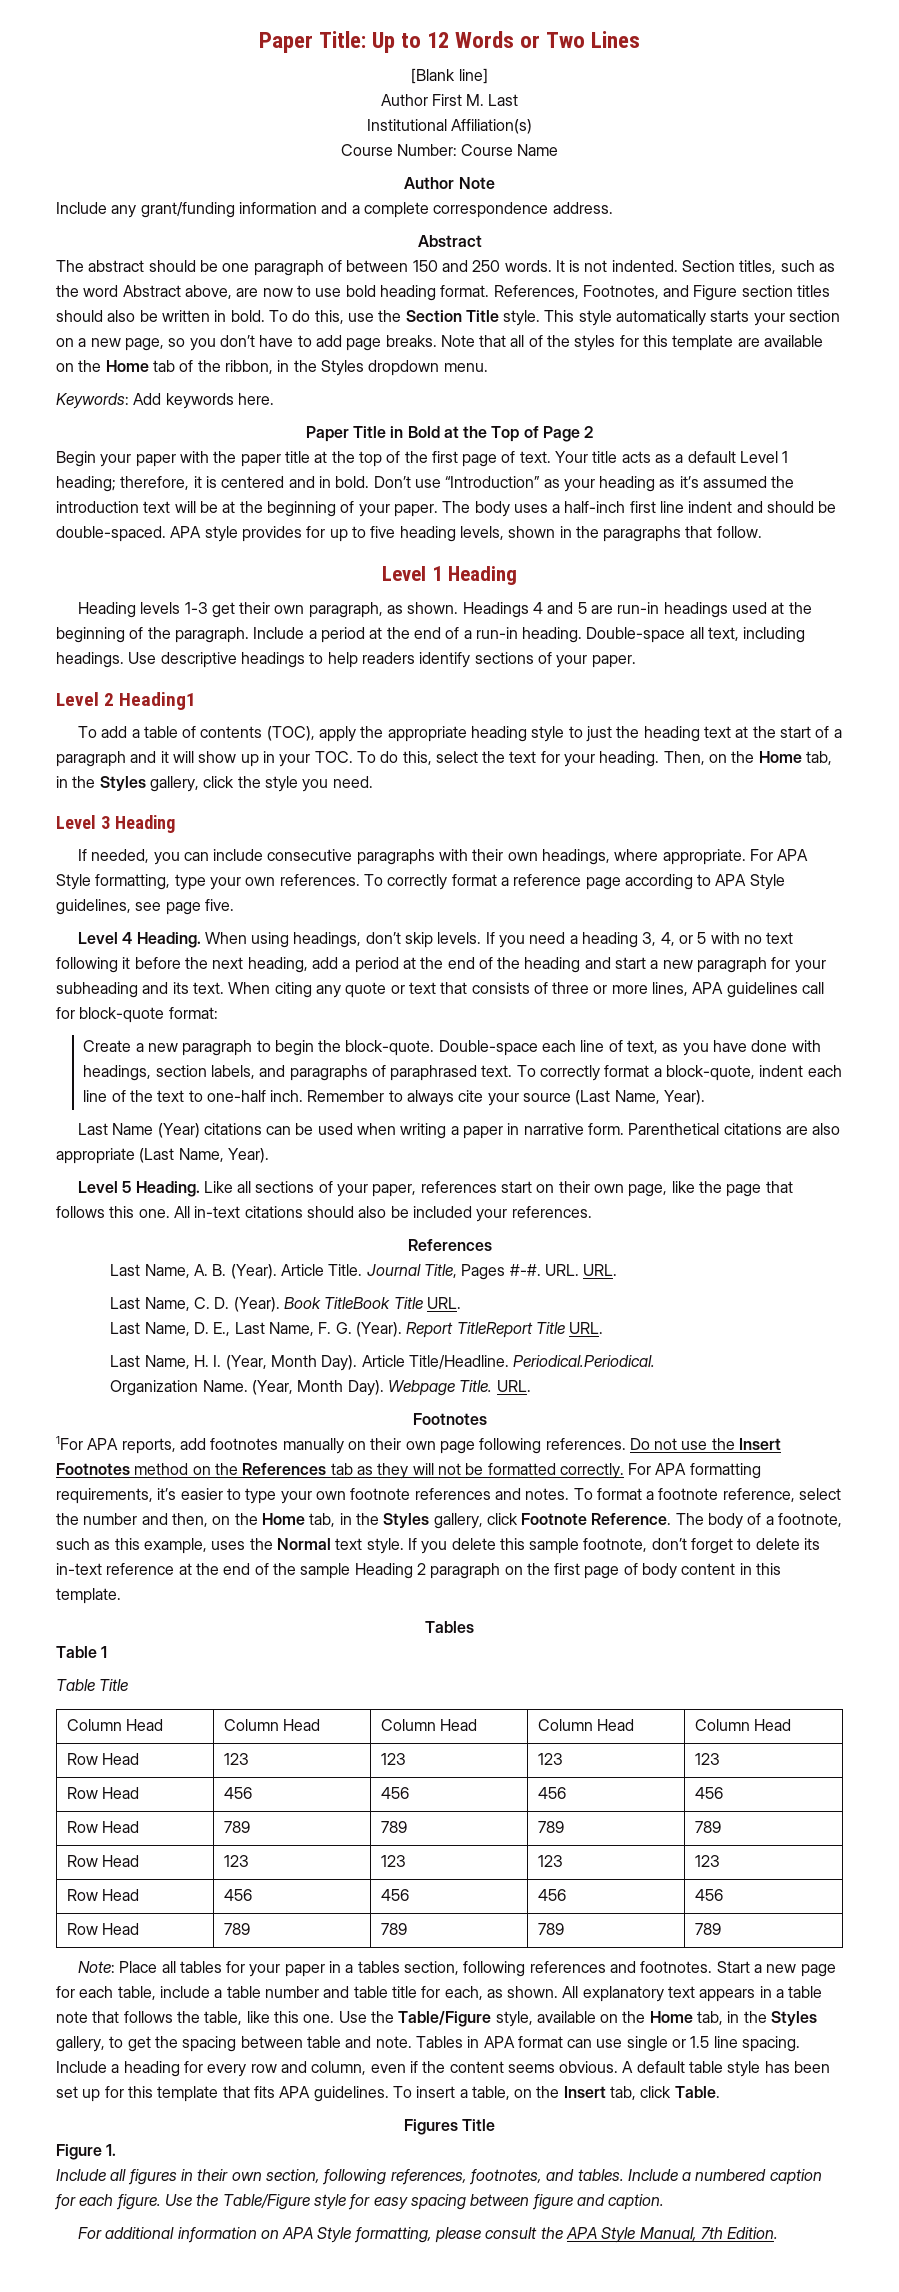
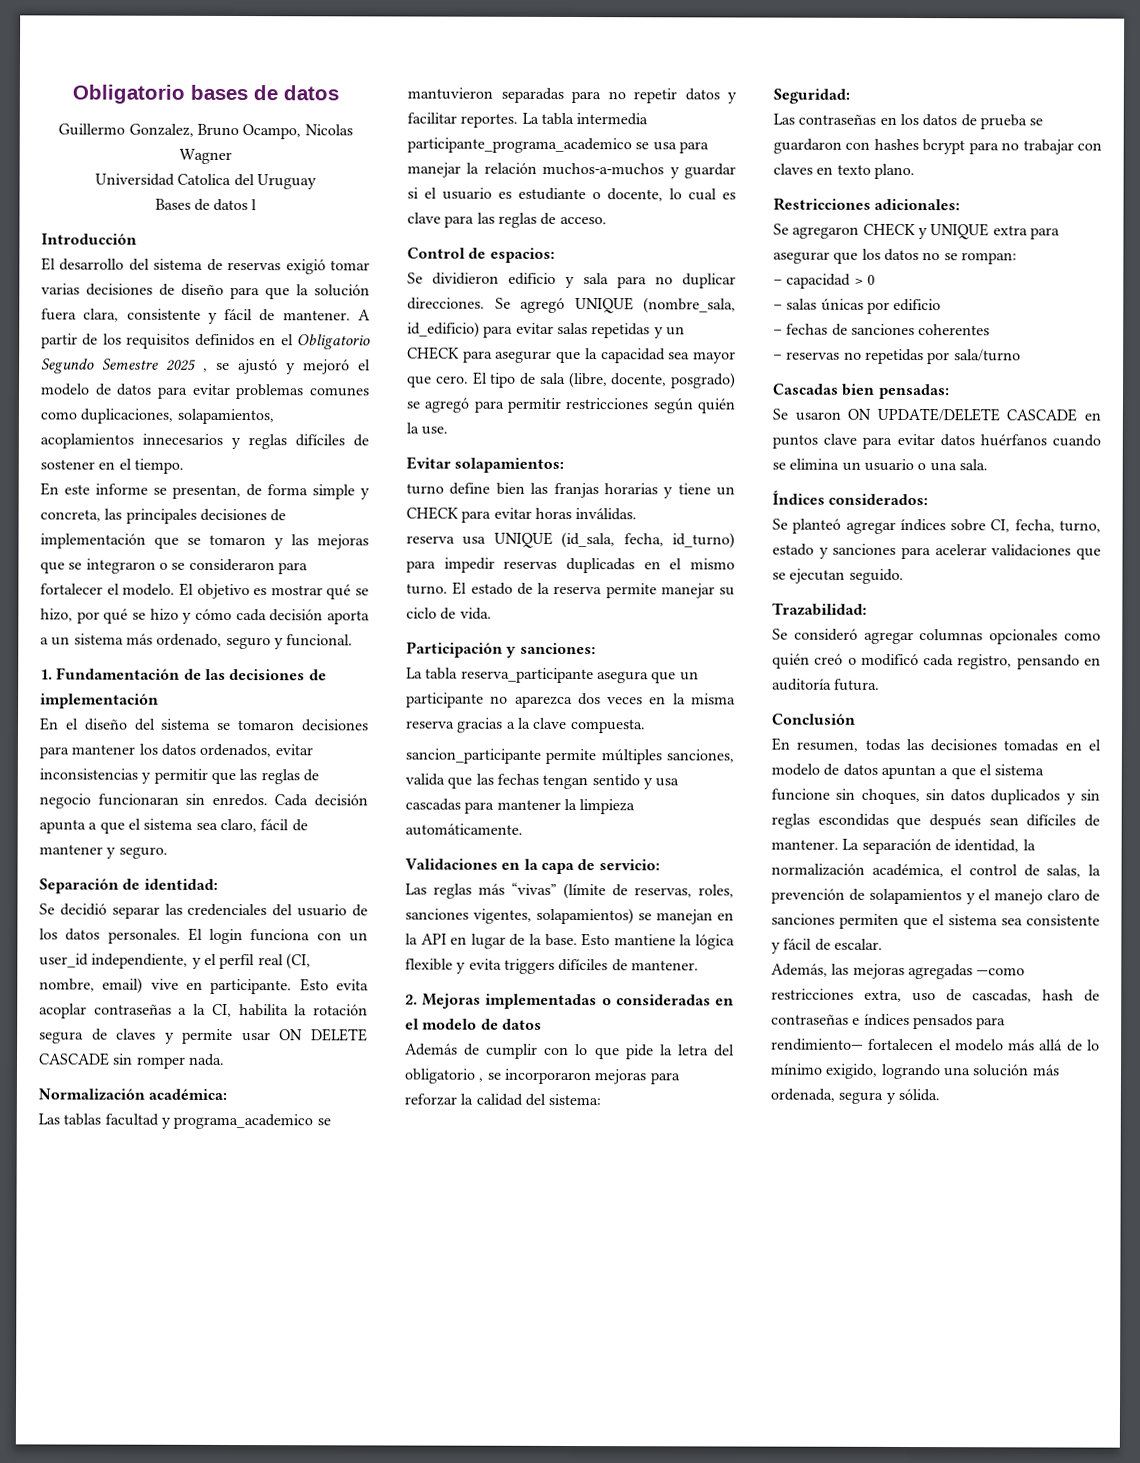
- Paper Title: Up to 12 Words or Two Lines
- [Blank line]
- Author First M. Last
- Institutional Affiliation(s)
- Course Number: Course Name
- Author Note
- Include any grant/funding information and a complete correspondence address.
- Abstract
- The abstract should be one paragraph of between 150 and 250 words. It is not indented. Section titles, such as the word Abstract above, are now to use bold heading format. References, Footnotes, and Figure section titles should also be written in bold. To do this, use the Section Title style. This style automatically starts your section on a new page, so you don’t have to add page breaks. Note that all of the styles for this template are available on the Home tab of the ribbon, in the Styles dropdown menu.
- Keywords: Add keywords here.
- Paper Title in Bold at the Top of Page 2
- Begin your paper with the paper title at the top of the first page of text. Your title acts as a default Level 1 heading; therefore, it is centered and in bold. Don’t use “Introduction” as your heading as it’s assumed the introduction text will be at the beginning of your paper. The body uses a half-inch first line indent and should be double-spaced. APA style provides for up to five heading levels, shown in the paragraphs that follow.
- Level 1 Heading
- Heading levels 1-3 get their own paragraph, as shown. Headings 4 and 5 are run-in headings used at the beginning of the paragraph. Include a period at the end of a run-in heading. Double-space all text, including headings. Use descriptive headings to help readers identify sections of your paper.
- Level 2 Heading1
- To add a table of contents (TOC), apply the appropriate heading style to just the heading text at the start of a paragraph and it will show up in your TOC. To do this, select the text for your heading. Then, on the Home tab, in the Styles gallery, click the style you need.
- Level 3 Heading
- If needed, you can include consecutive paragraphs with their own headings, where appropriate. For APA Style formatting, type your own references. To correctly format a reference page according to APA Style guidelines, see page five.
- Level 4 Heading. When using headings, don’t skip levels. If you need a heading 3, 4, or 5 with no text following it before the next heading, add a period at the end of the heading and start a new paragraph for your subheading and its text. When citing any quote or text that consists of three or more lines, APA guidelines call for block-quote format:
- Create a new paragraph to begin the block-quote. Double-space each line of text, as you have done with headings, section labels, and paragraphs of paraphrased text. To correctly format a block-quote, indent each line of the text to one-half inch. Remember to always cite your source (Last Name, Year).
- Last Name (Year) citations can be used when writing a paper in narrative form. Parenthetical citations are also appropriate (Last Name, Year).
- Level 5 Heading. Like all sections of your paper, references start on their own page, like the page that follows this one. All in-text citations should also be included your references.
- References
- Last Name, A. B. (Year). Article Title. Journal Title, Pages #-#. URL. URL.
- Last Name, C. D. (Year). Book TitleBook Title URL.
- Last Name, D. E., Last Name, F. G. (Year). Report TitleReport Title URL.
- Last Name, H. I. (Year, Month Day). Article Title/Headline. Periodical.Periodical.
- Organization Name. (Year, Month Day). Webpage Title. URL.
- Footnotes
- 1For APA reports, add footnotes manually on their own page following references. Do not use the Insert Footnotes method on the References tab as they will not be formatted correctly. For APA formatting requirements, it’s easier to type your own footnote references and notes. To format a footnote reference, select the number and then, on the Home tab, in the Styles gallery, click Footnote Reference. The body of a footnote, such as this example, uses the Normal text style. If you delete this sample footnote, don’t forget to delete its in-text reference at the end of the sample Heading 2 paragraph on the first page of body content in this template.
- Tables
- Table 1
- Table Title
- Column Head | Column Head | Column Head | Column Head | Column Head
- Row Head | 123 | 123 | 123 | 123
- Row Head | 456 | 456 | 456 | 456
- Row Head | 789 | 789 | 789 | 789
- Row Head | 123 | 123 | 123 | 123
- Row Head | 456 | 456 | 456 | 456
- Row Head | 789 | 789 | 789 | 789
- Note: Place all tables for your paper in a tables section, following references and footnotes. Start a new page for each table, include a table number and table title for each, as shown. All explanatory text appears in a table note that follows the table, like this one. Use the Table/Figure style, available on the Home tab, in the Styles gallery, to get the spacing between table and note. Tables in APA format can use single or 1.5 line spacing. Include a heading for every row and column, even if the content seems obvious. A default table style has been set up for this template that fits APA guidelines. To insert a table, on the Insert tab, click Table.
- Figures Title
- Figure 1.
- Include all figures in their own section, following references, footnotes, and tables. Include a numbered caption for each figure. Use the Table/Figure style for easy spacing between figure and caption.
- For additional information on APA Style formatting, please consult the APA Style Manual, 7th Edition.
+ Obligatorio bases de datos
+ Guillermo Gonzalez, Bruno Ocampo, Nicolas Wagner
+ Universidad Catolica del Uruguay
+ Bases de datos l
+ Introducción
+ El desarrollo del sistema de reservas exigió tomar varias decisiones de diseño para que la solución fuera clara, consistente y fácil de mantener. A partir de los requisitos definidos en el Obligatorio Segundo Semestre 2025 , se ajustó y mejoró el modelo de datos para evitar problemas comunes como duplicaciones, solapamientos, acoplamientos innecesarios y reglas difíciles de sostener en el tiempo.
+ En este informe se presentan, de forma simple y concreta, las principales decisiones de implementación que se tomaron y las mejoras que se integraron o se consideraron para fortalecer el modelo. El objetivo es mostrar qué se hizo, por qué se hizo y cómo cada decisión aporta a un sistema más ordenado, seguro y funcional.
+ 1. Fundamentación de las decisiones de implementación
+ En el diseño del sistema se tomaron decisiones para mantener los datos ordenados, evitar inconsistencias y permitir que las reglas de negocio funcionaran sin enredos. Cada decisión apunta a que el sistema sea claro, fácil de mantener y seguro.
+ Separación de identidad:
+ Se decidió separar las credenciales del usuario de los datos personales. El login funciona con un user_id independiente, y el perfil real (CI, nombre, email) vive en participante. Esto evita acoplar contraseñas a la CI, habilita la rotación segura de claves y permite usar ON DELETE CASCADE sin romper nada.
+ Normalización académica:
+ Las tablas facultad y programa_academico se mantuvieron separadas para no repetir datos y facilitar reportes. La tabla intermedia participante_programa_academico se usa para manejar la relación muchos-a-muchos y guardar si el usuario es estudiante o docente, lo cual es clave para las reglas de acceso.
+ Control de espacios:
+ Se dividieron edificio y sala para no duplicar direcciones. Se agregó UNIQUE (nombre_sala, id_edificio) para evitar salas repetidas y un CHECK para asegurar que la capacidad sea mayor que cero. El tipo de sala (libre, docente, posgrado) se agregó para permitir restricciones según quién la use.
+ Evitar solapamientos:
+ turno define bien las franjas horarias y tiene un CHECK para evitar horas inválidas.
+ reserva usa UNIQUE (id_sala, fecha, id_turno) para impedir reservas duplicadas en el mismo turno. El estado de la reserva permite manejar su ciclo de vida.
+ Participación y sanciones:
+ La tabla reserva_participante asegura que un participante no aparezca dos veces en la misma reserva gracias a la clave compuesta.
+ sancion_participante permite múltiples sanciones, valida que las fechas tengan sentido y usa cascadas para mantener la limpieza automáticamente.
+ Validaciones en la capa de servicio:
+ Las reglas más “vivas” (límite de reservas, roles, sanciones vigentes, solapamientos) se manejan en la API en lugar de la base. Esto mantiene la lógica flexible y evita triggers difíciles de mantener.
+ 2. Mejoras implementadas o consideradas en el modelo de datos
+ Además de cumplir con lo que pide la letra del obligatorio , se incorporaron mejoras para reforzar la calidad del sistema:
+ Seguridad:
+ Las contraseñas en los datos de prueba se guardaron con hashes bcrypt para no trabajar con claves en texto plano.
+ Restricciones adicionales:
+ Se agregaron CHECK y UNIQUE extra para asegurar que los datos no se rompan:
+ – capacidad > 0
+ – salas únicas por edificio
+ – fechas de sanciones coherentes
+ – reservas no repetidas por sala/turno
+ Cascadas bien pensadas:
+ Se usaron ON UPDATE/DELETE CASCADE en puntos clave para evitar datos huérfanos cuando se elimina un usuario o una sala.
+ Índices considerados:
+ Se planteó agregar índices sobre CI, fecha, turno, estado y sanciones para acelerar validaciones que se ejecutan seguido.
+ Trazabilidad:
+ Se consideró agregar columnas opcionales como quién creó o modificó cada registro, pensando en auditoría futura.
+ Conclusión
+ En resumen, todas las decisiones tomadas en el modelo de datos apuntan a que el sistema funcione sin choques, sin datos duplicados y sin reglas escondidas que después sean difíciles de mantener. La separación de identidad, la normalización académica, el control de salas, la prevención de solapamientos y el manejo claro de sanciones permiten que el sistema sea consistente y fácil de escalar.
+ Además, las mejoras agregadas —como restricciones extra, uso de cascadas, hash de contraseñas e índices pensados para rendimiento— fortalecen el modelo más allá de lo mínimo exigido, logrando una solución más ordenada, segura y sólida.

